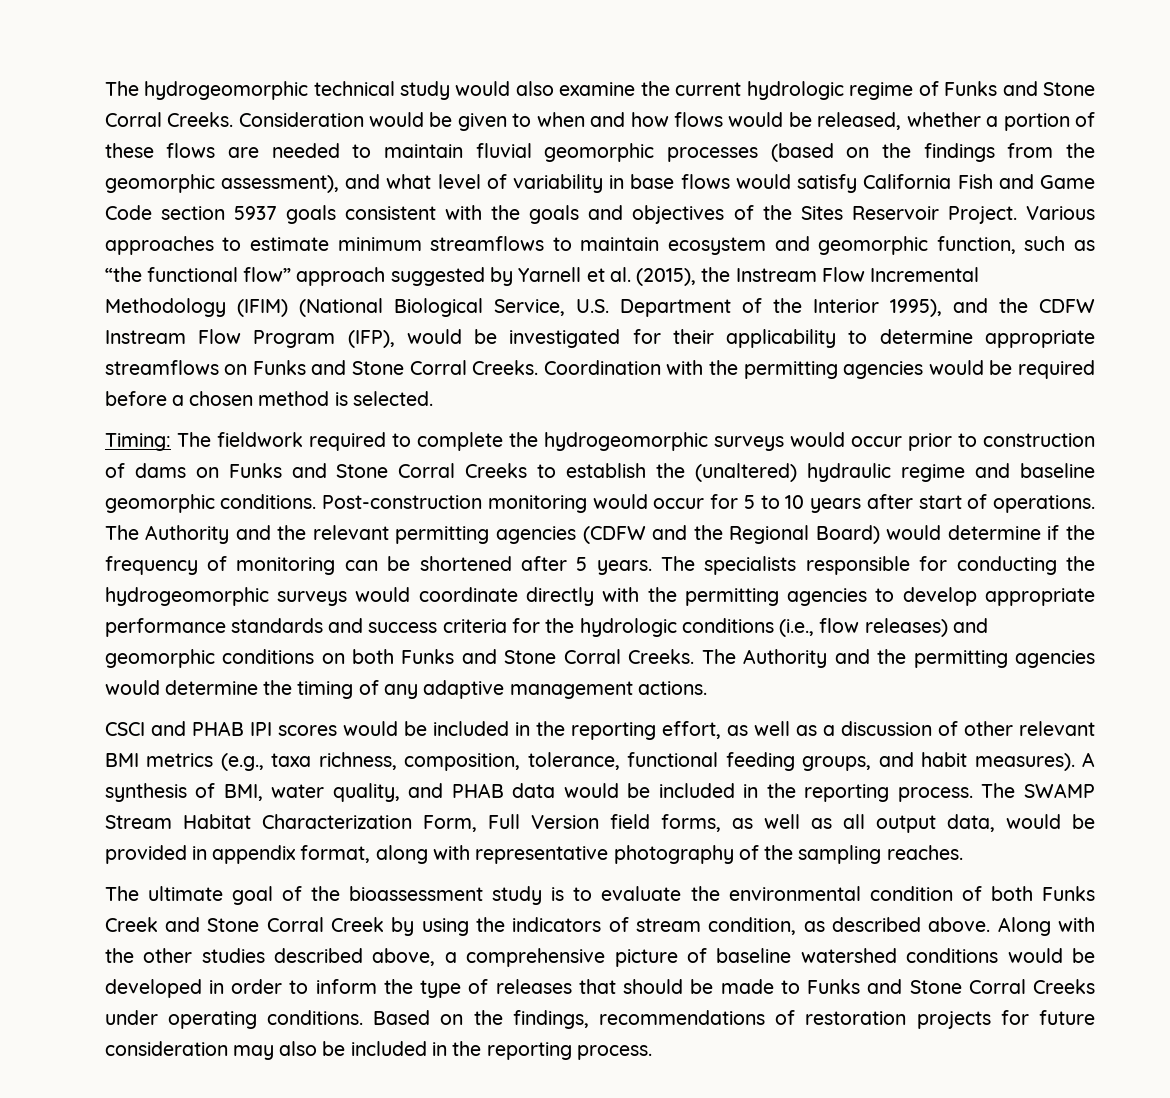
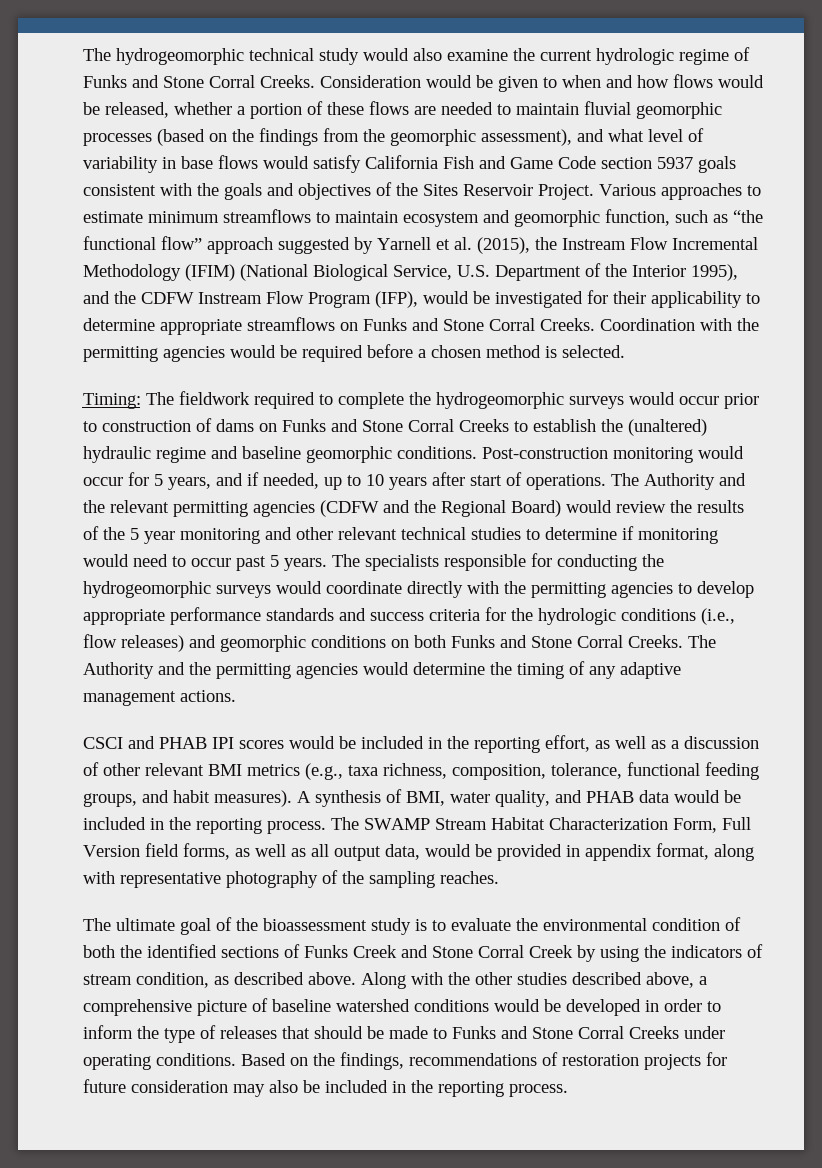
- Post-construction monitoring would occur for 5 to 10 years after start of operations.
+ Post-construction monitoring would occur for 5 years, and if needed, up to 10 years after start of operations.
- The Authority and the relevant permitting agencies (CDFW and the Regional Board) would determine if the frequency of monitoring can be shortened after 5 years.
+ The Authority and the relevant permitting agencies (CDFW and the Regional Board) would review the results of the 5 year monitoring and other relevant technical studies to determine if monitoring would need to occur past 5 years.
- The ultimate goal of the bioassessment study is to evaluate the environmental condition of both Funks Creek and Stone Corral Creek by using the indicators of stream condition, as described above.
+ The ultimate goal of the bioassessment study is to evaluate the environmental condition of both the identified sections of Funks Creek and Stone Corral Creek by using the indicators of stream condition, as described above.

